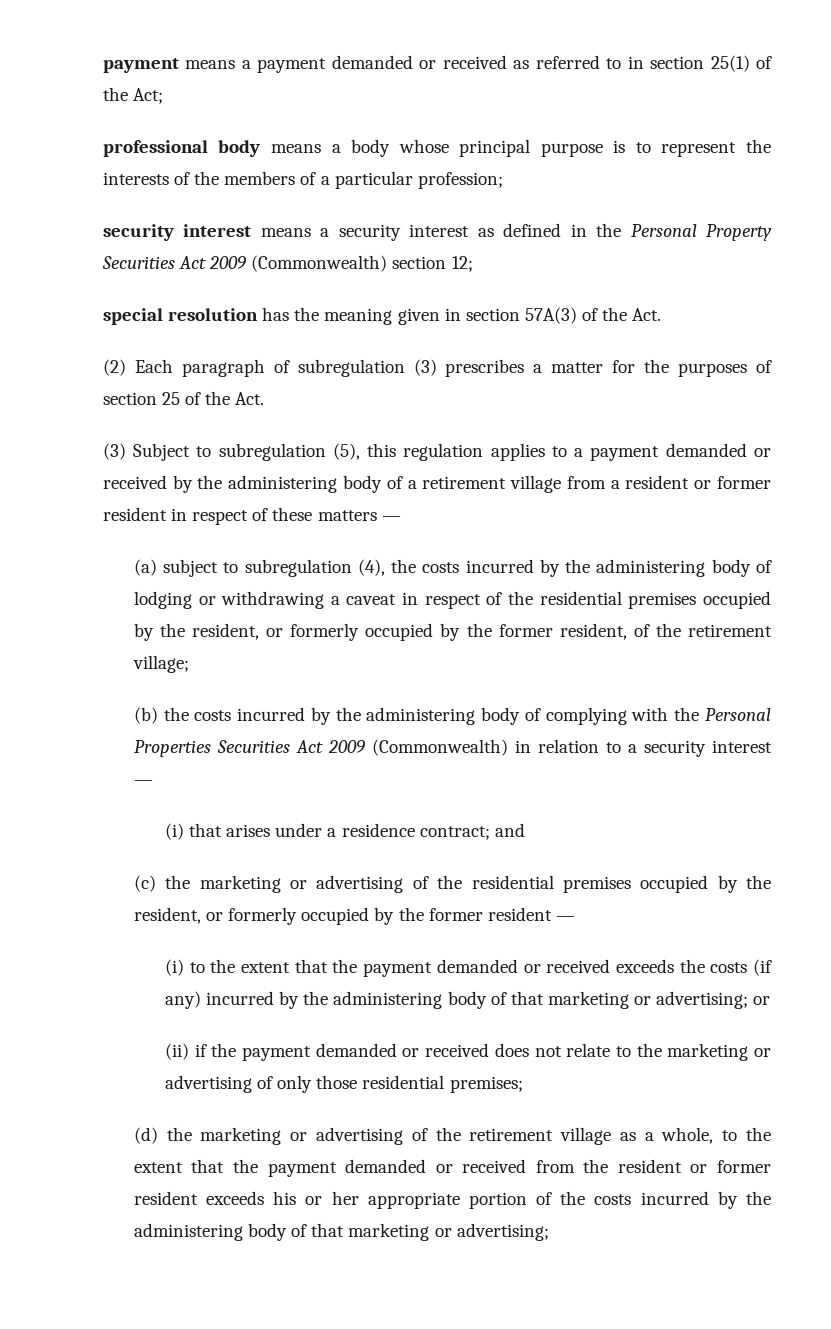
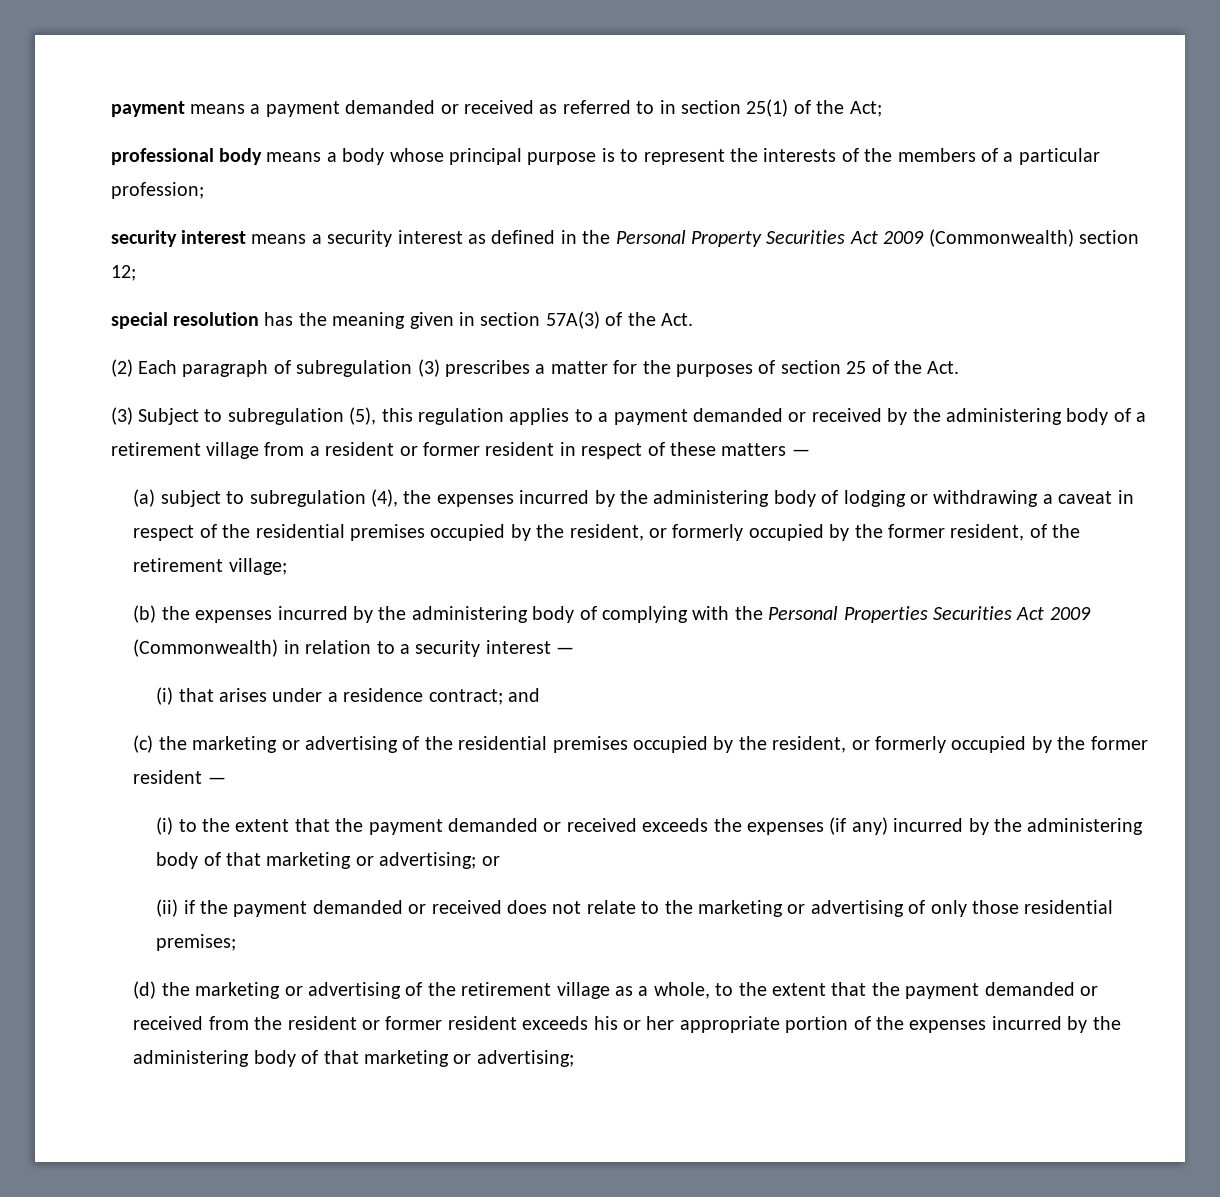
- (a) subject to subregulation (4), the costs incurred by the administering body of lodging or withdrawing a caveat in respect of the residential premises occupied by the resident, or formerly occupied by the former resident, of the retirement village;
+ (a) subject to subregulation (4), the expenses incurred by the administering body of lodging or withdrawing a caveat in respect of the residential premises occupied by the resident, or formerly occupied by the former resident, of the retirement village;
- (b) the costs incurred by the administering body of complying with the Personal Properties Securities Act 2009 (Commonwealth) in relation to a security interest —
+ (b) the expenses incurred by the administering body of complying with the Personal Properties Securities Act 2009 (Commonwealth) in relation to a security interest —
- (i) to the extent that the payment demanded or received exceeds the costs (if any) incurred by the administering body of that marketing or advertising; or
+ (i) to the extent that the payment demanded or received exceeds the expenses (if any) incurred by the administering body of that marketing or advertising; or
- (d) the marketing or advertising of the retirement village as a whole, to the extent that the payment demanded or received from the resident or former resident exceeds his or her appropriate portion of the costs incurred by the administering body of that marketing or advertising;
+ (d) the marketing or advertising of the retirement village as a whole, to the extent that the payment demanded or received from the resident or former resident exceeds his or her appropriate portion of the expenses incurred by the administering body of that marketing or advertising;

